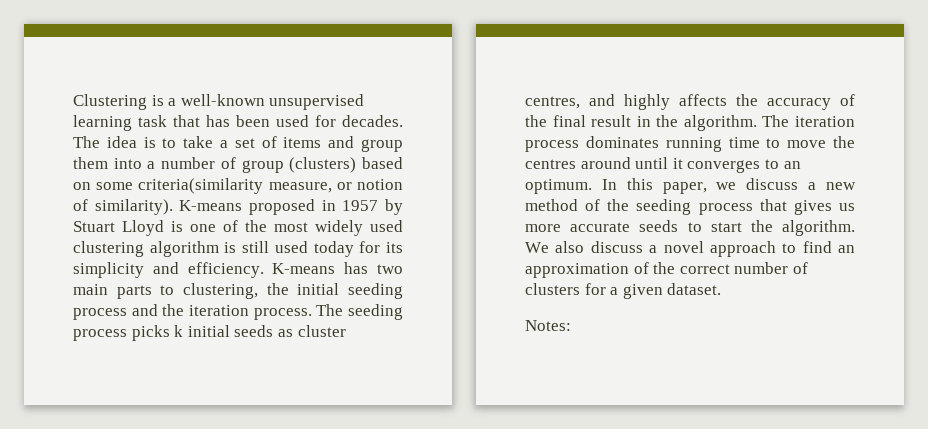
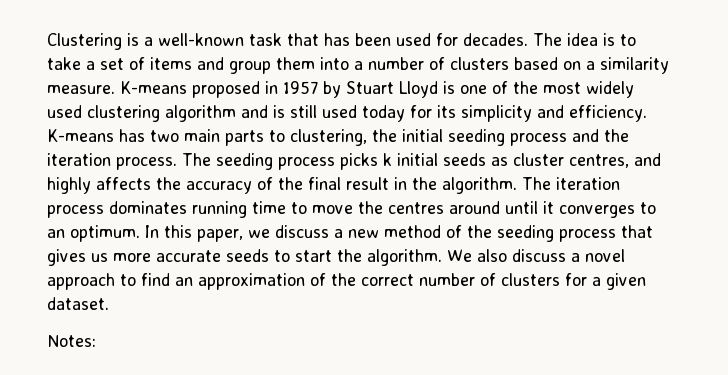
- Clustering is a well-known unsupervised learning task that has been used for decades.
+ Clustering is a well-known task that has been used for decades.
- The idea is to take a set of items and group them into a number of group (clusters) based on some criteria(similarity measure, or notion of similarity).
+ The idea is to take a set of items and group them into a number of clusters based on a similarity measure.
- K-means proposed in 1957 by Stuart Lloyd is one of the most widely used clustering algorithm is still used today for its simplicity and efficiency.
+ K-means proposed in 1957 by Stuart Lloyd is one of the most widely used clustering algorithm and is still used today for its simplicity and efficiency.

